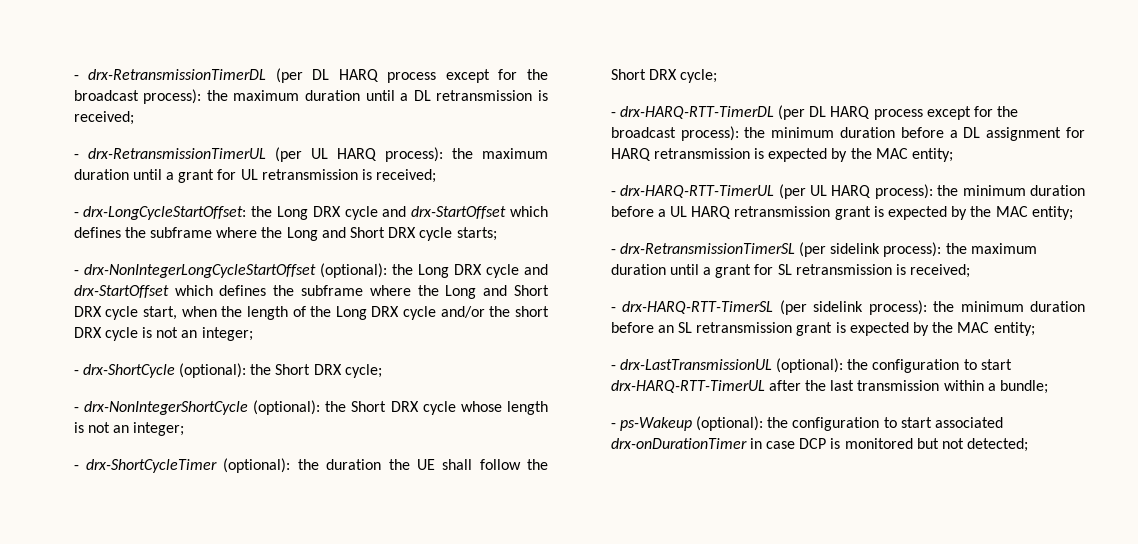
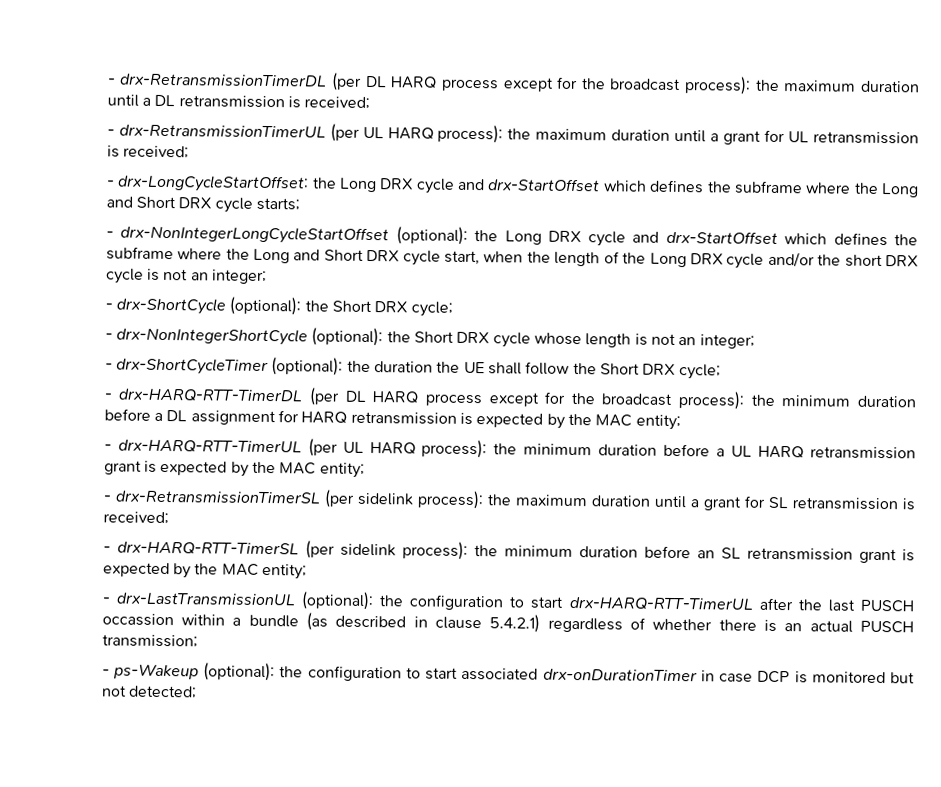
- - drx-LastTransmissionUL (optional): the configuration to start drx-HARQ-RTT-TimerUL after the last transmission within a bundle;
+ - drx-LastTransmissionUL (optional): the configuration to start drx-HARQ-RTT-TimerUL after the last PUSCH occassion within a bundle (as described in clause 5.4.2.1) regardless of whether there is an actual PUSCH transmission;

